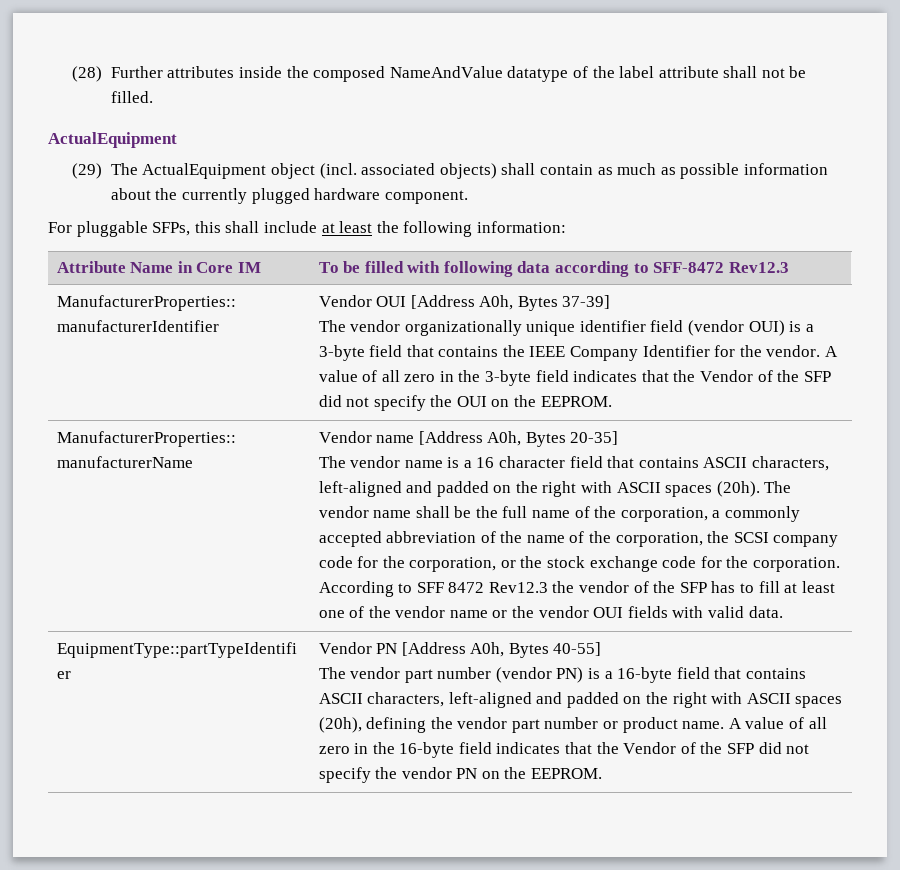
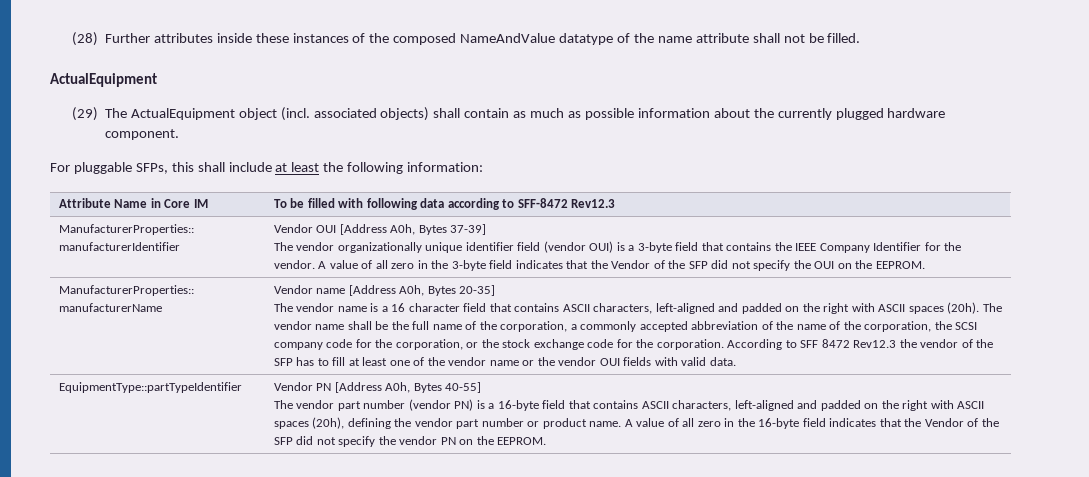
- (28) Further attributes inside the composed NameAndValue datatype of the label attribute shall not be filled.
+ (28) Further attributes inside these instances of the composed NameAndValue datatype of the name attribute shall not be filled.

